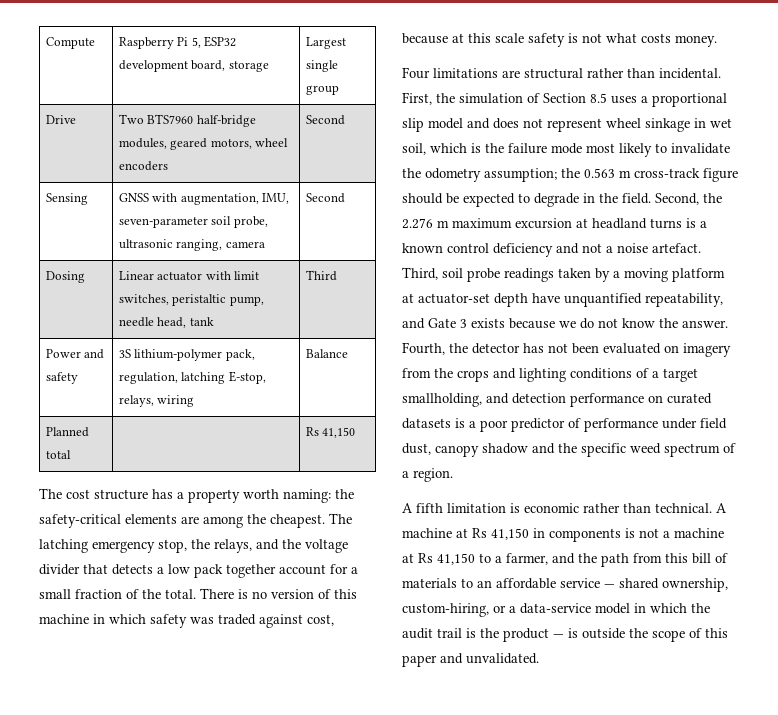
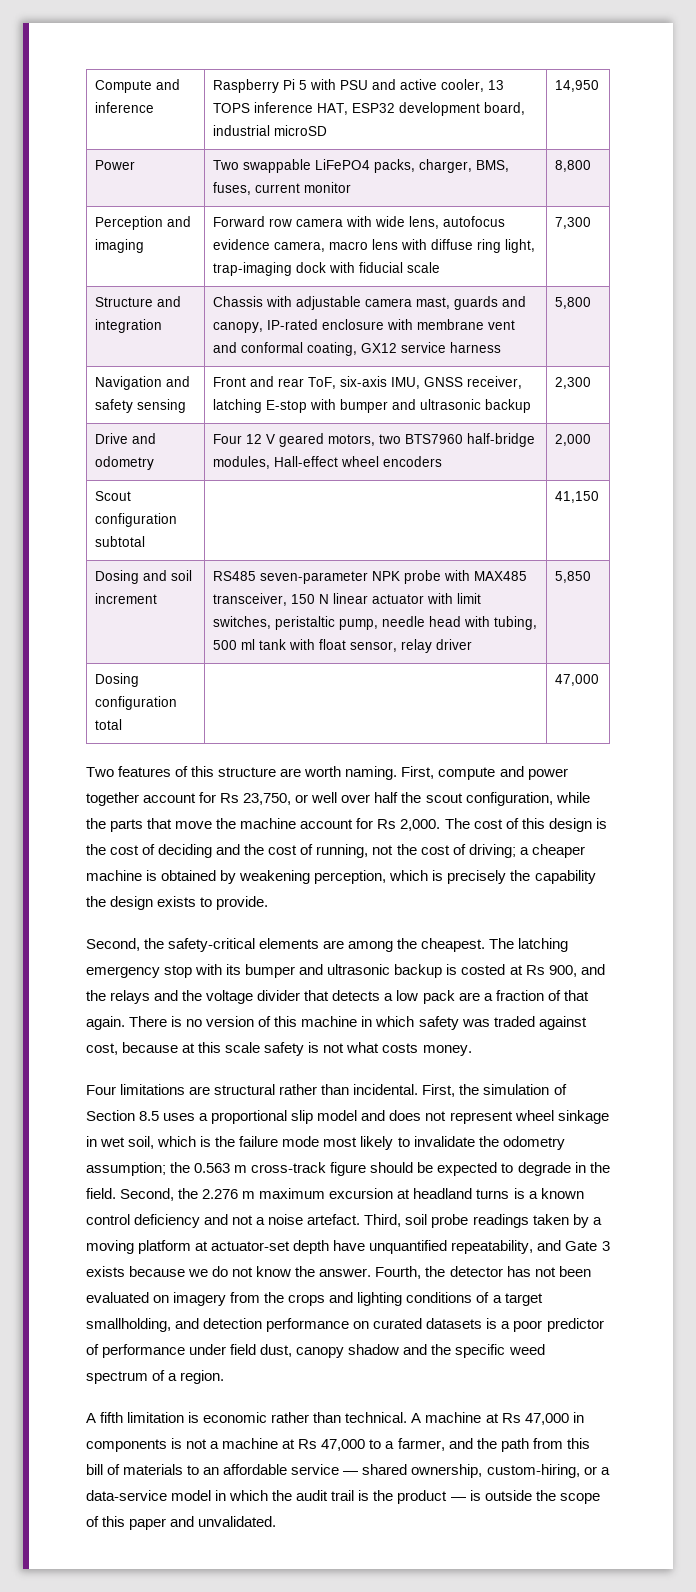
- Compute | Raspberry Pi 5, ESP32 development board, storage | Largest single group
- Drive | Two BTS7960 half-bridge modules, geared motors, wheel encoders | Second
- Sensing | GNSS with augmentation, IMU, seven-parameter soil probe, ultrasonic ranging, camera | Second
- Dosing | Linear actuator with limit switches, peristaltic pump, needle head, tank | Third
- Power and safety | 3S lithium-polymer pack, regulation, latching E-stop, relays, wiring | Balance
- Planned total | | Rs 41,150
- The cost structure has a property worth naming: the safety-critical elements are among the cheapest.
+ Compute and inference | Raspberry Pi 5 with PSU and active cooler, 13 TOPS inference HAT, ESP32 development board, industrial microSD | 14,950
+ Power | Two swappable LiFePO4 packs, charger, BMS, fuses, current monitor | 8,800
+ Perception and imaging | Forward row camera with wide lens, autofocus evidence camera, macro lens with diffuse ring light, trap-imaging dock with fiducial scale | 7,300
+ Structure and integration | Chassis with adjustable camera mast, guards and canopy, IP-rated enclosure with membrane vent and conformal coating, GX12 service harness | 5,800
+ Navigation and safety sensing | Front and rear ToF, six-axis IMU, GNSS receiver, latching E-stop with bumper and ultrasonic backup | 2,300
+ Drive and odometry | Four 12 V geared motors, two BTS7960 half-bridge modules, Hall-effect wheel encoders | 2,000
+ Scout configuration subtotal | | 41,150
+ Dosing and soil increment | RS485 seven-parameter NPK probe with MAX485 transceiver, 150 N linear actuator with limit switches, peristaltic pump, needle head with tubing, 500 ml tank with float sensor, relay driver | 5,850
+ Dosing configuration total | | 47,000
+ Two features of this structure are worth naming. First, compute and power together account for Rs 23,750, or well over half the scout configuration, while the parts that move the machine account for Rs 2,000. The cost of this design is the cost of deciding and the cost of running, not the cost of driving; a cheaper machine is obtained by weakening perception, which is precisely the capability the design exists to provide.
+ Second, the safety-critical elements are among the cheapest.
- The latching emergency stop, the relays, and the voltage divider that detects a low pack together account for a small fraction of the total.
+ The latching emergency stop with its bumper and ultrasonic backup is costed at Rs 900, and the relays and the voltage divider that detects a low pack are a fraction of that again.
- A machine at Rs 41,150 in components is not a machine at Rs 41,150 to a farmer, and the path from this bill of materials to an affordable service — shared ownership, custom-hiring, or a data-service model in which the audit trail is the product — is outside the scope of this paper and unvalidated.
+ A machine at Rs 47,000 in components is not a machine at Rs 47,000 to a farmer, and the path from this bill of materials to an affordable service — shared ownership, custom-hiring, or a data-service model in which the audit trail is the product — is outside the scope of this paper and unvalidated.

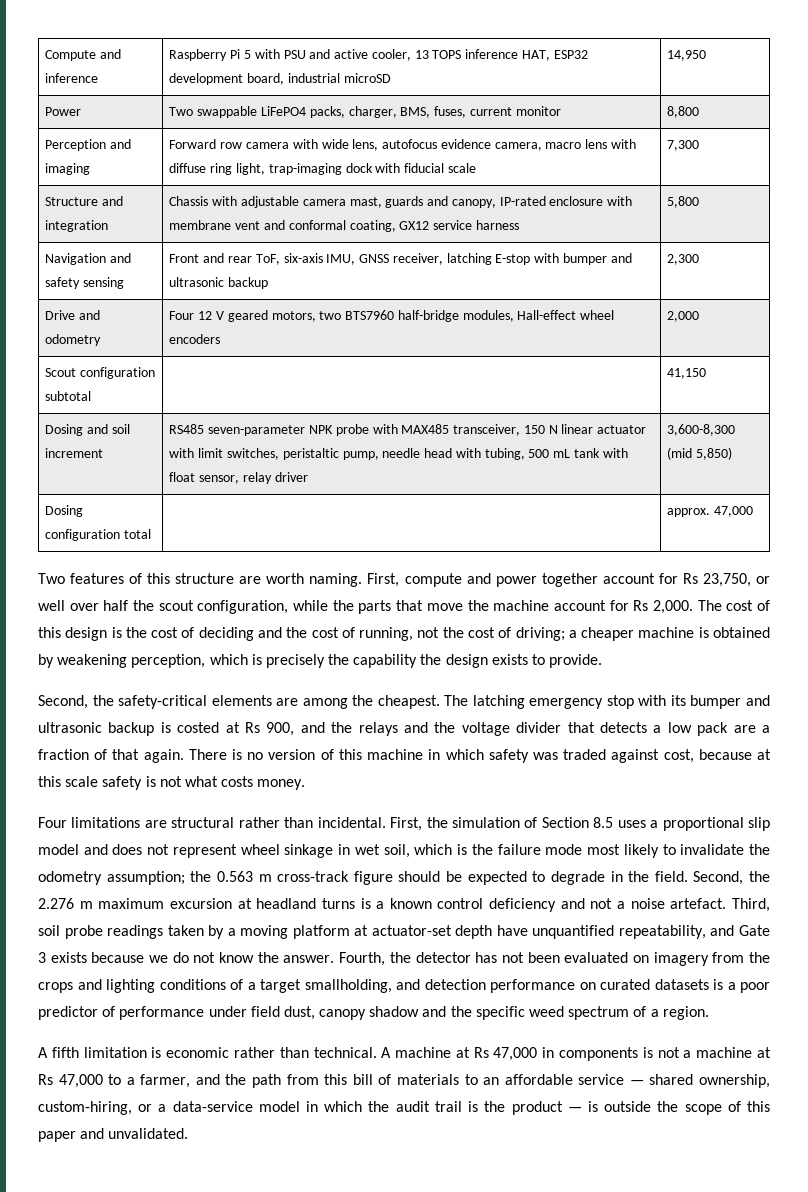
- Dosing and soil increment | RS485 seven-parameter NPK probe with MAX485 transceiver, 150 N linear actuator with limit switches, peristaltic pump, needle head with tubing, 500 ml tank with float sensor, relay driver | 5,850
+ Dosing and soil increment | RS485 seven-parameter NPK probe with MAX485 transceiver, 150 N linear actuator with limit switches, peristaltic pump, needle head with tubing, 500 mL tank with float sensor, relay driver | 3,600-8,300 (mid 5,850)
- Dosing configuration total | | 47,000
+ Dosing configuration total | | approx. 47,000

